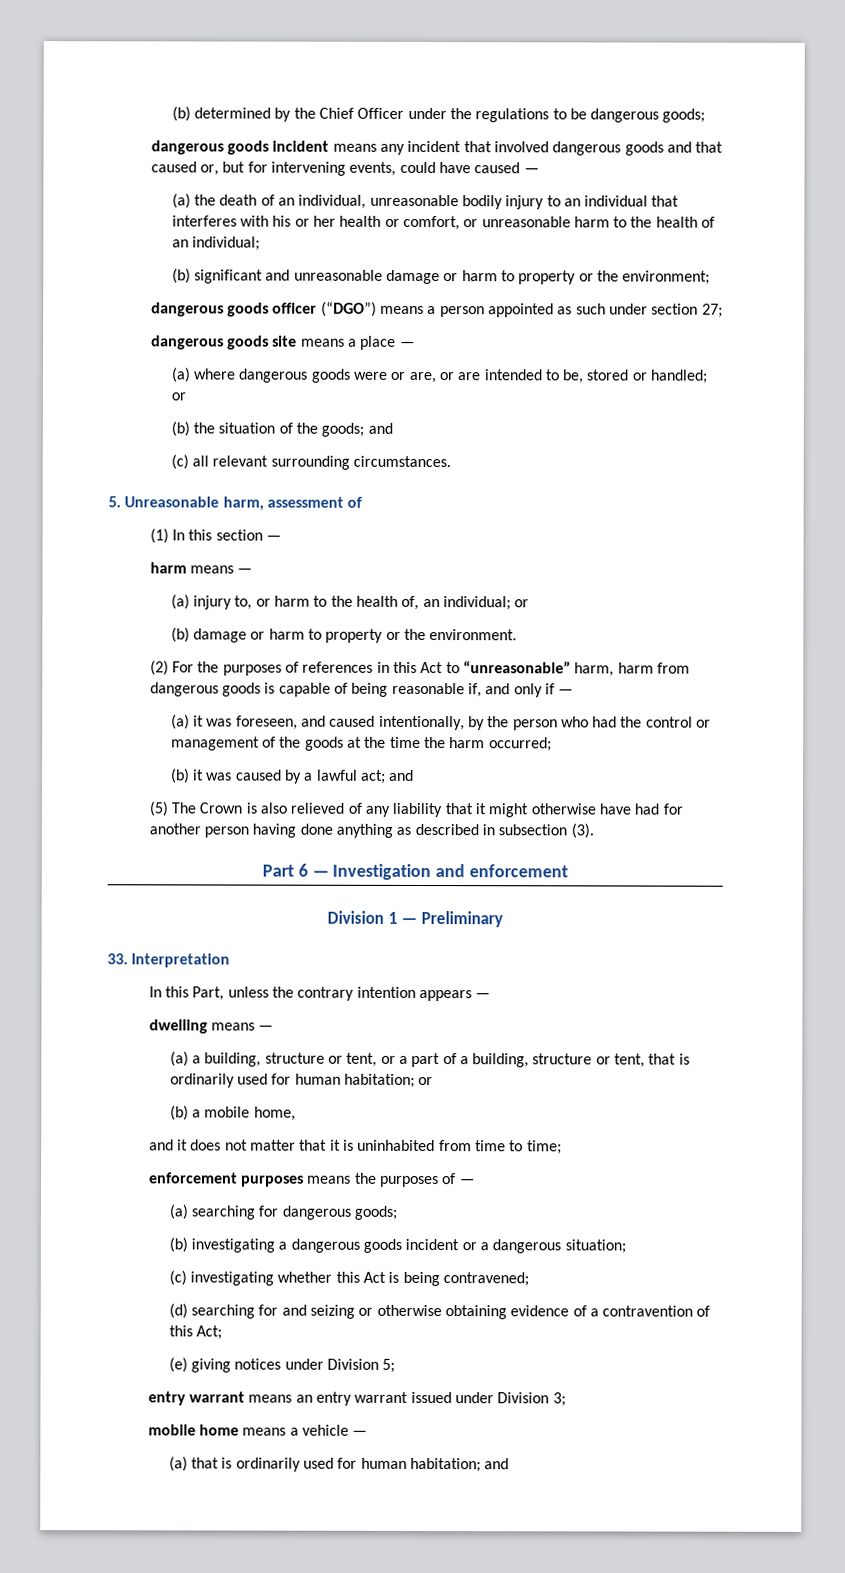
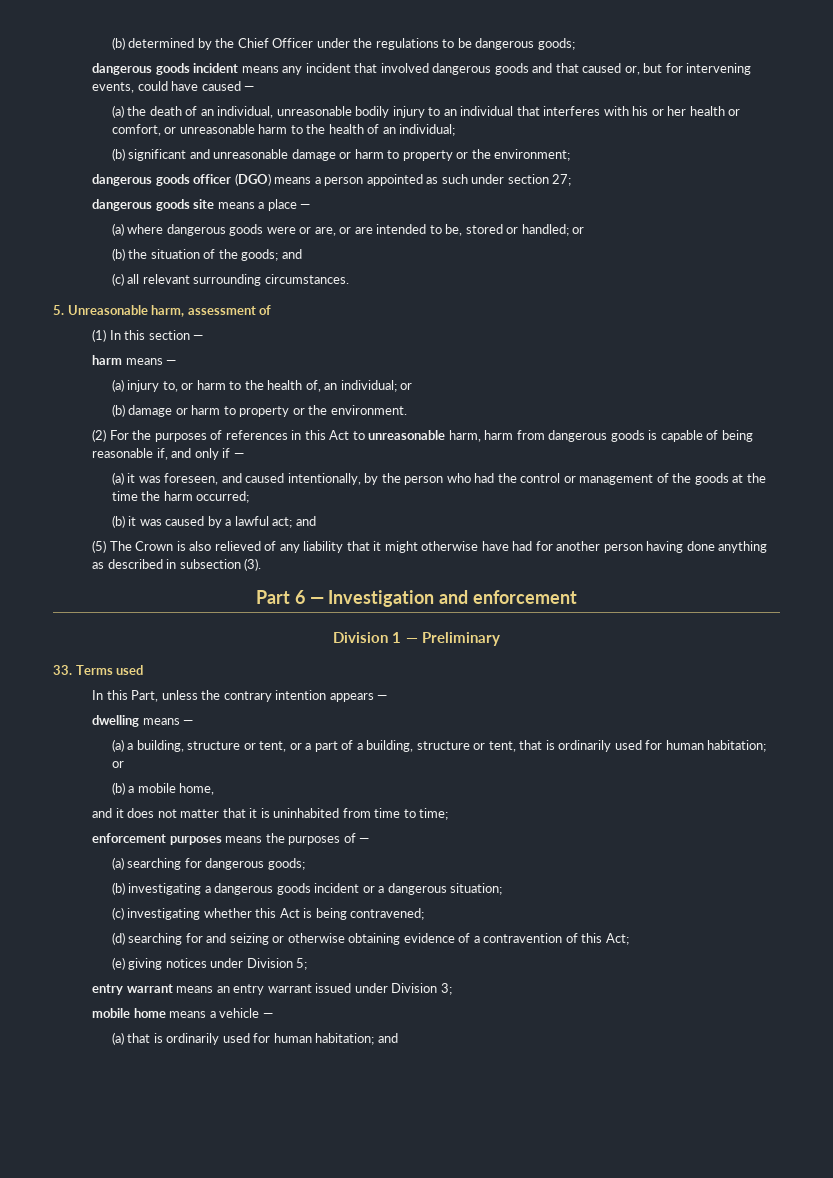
- dangerous goods officer (“DGO”) means a person appointed as such under section 27;
+ dangerous goods officer (DGO) means a person appointed as such under section 27;
- (2) For the purposes of references in this Act to “unreasonable” harm, harm from dangerous goods is capable of being reasonable if, and only if —
+ (2) For the purposes of references in this Act to unreasonable harm, harm from dangerous goods is capable of being reasonable if, and only if —
- 33. Interpretation
+ 33. Terms used

